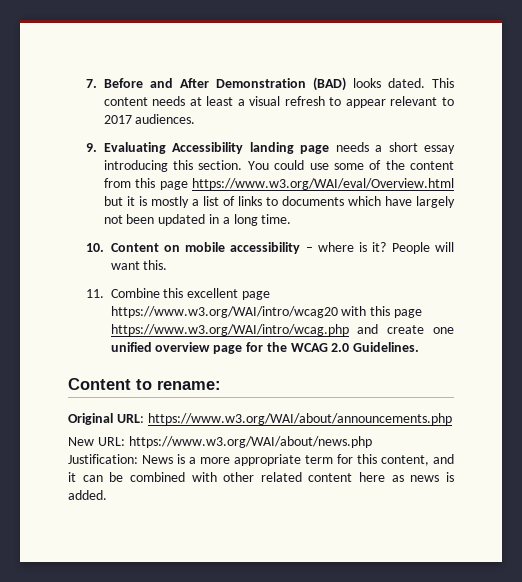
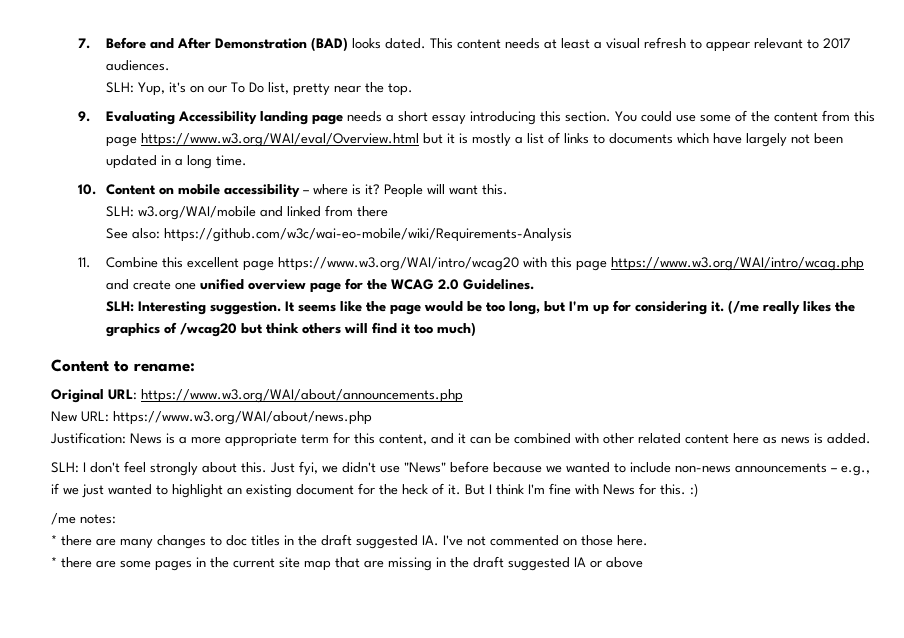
+ SLH: Yup, it's on our To Do list, pretty near the top.
+ SLH: w3.org/WAI/mobile and linked from there
+ See also: https://github.com/w3c/wai-eo-mobile/wiki/Requirements-Analysis
+ SLH: Interesting suggestion. It seems like the page would be too long, but I'm up for considering it. (/me really likes the graphics of /wcag20 but think others will find it too much)
+ SLH: I don't feel strongly about this. Just fyi, we didn't use "News" before because we wanted to include non-news announcements – e.g., if we just wanted to highlight an existing document for the heck of it. But I think I'm fine with News for this. :)
+ /me notes:
+ * there are many changes to doc titles in the draft suggested IA. I've not commented on those here.
+ * there are some pages in the current site map that are missing in the draft suggested IA or above

